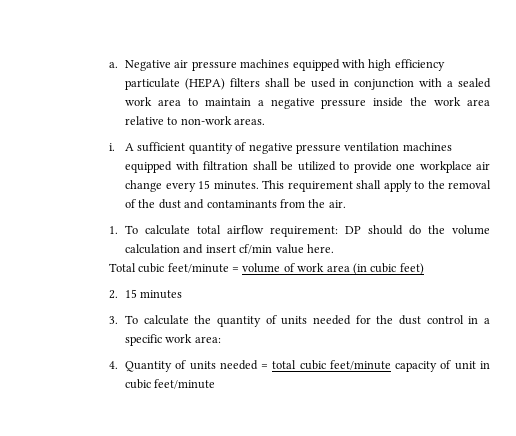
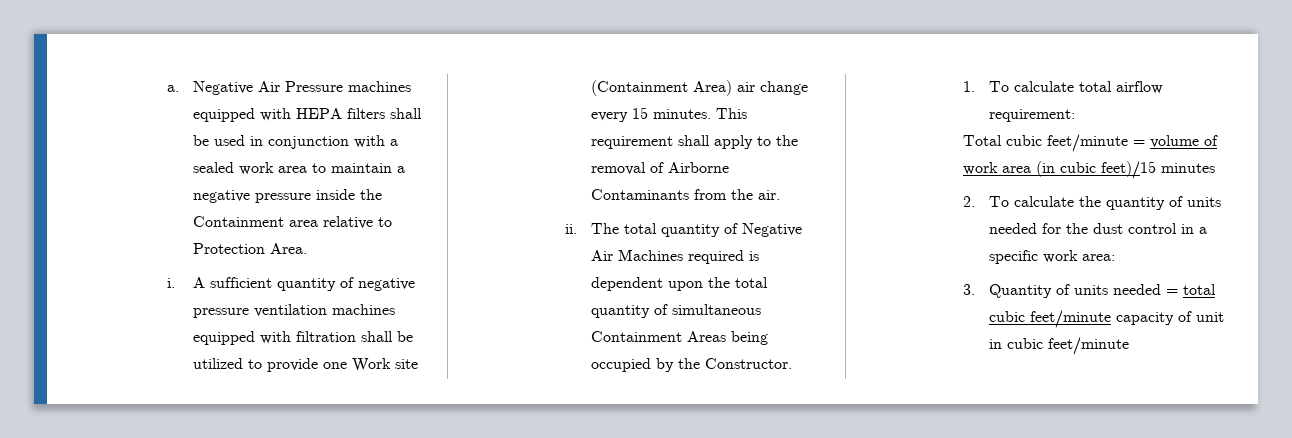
- Negative air pressure machines equipped with high efficiency particulate (HEPA) filters shall be used in conjunction with a sealed work area to maintain a negative pressure inside the work area relative to non-work areas.
+ Negative Air Pressure machines equipped with HEPA filters shall be used in conjunction with a sealed work area to maintain a negative pressure inside the Containment area relative to Protection Area.
- A sufficient quantity of negative pressure ventilation machines equipped with filtration shall be utilized to provide one workplace air change every 15 minutes.
+ A sufficient quantity of negative pressure ventilation machines equipped with filtration shall be utilized to provide one Work site (Containment Area) air change every 15 minutes.
- This requirement shall apply to the removal of the dust and contaminants from the air.
+ This requirement shall apply to the removal of Airborne Contaminants from the air.
+ ii. The total quantity of Negative Air Machines required is dependent upon the total quantity of simultaneous Containment Areas being occupied by the Constructor.
- 1. To calculate total airflow requirement: DP should do the volume calculation and insert cf/min value here.
+ 1. To calculate total airflow requirement:
- Total cubic feet/minute = volume of work area (in cubic feet)
- 2. 15 minutes
+ Total cubic feet/minute = volume of work area (in cubic feet)/15 minutes
- 3. To calculate the quantity of units needed for the dust control in a specific work area:
+ 2. To calculate the quantity of units needed for the dust control in a specific work area:
- 4. Quantity of units needed = total cubic feet/minute capacity of unit in cubic feet/minute
+ 3. Quantity of units needed = total cubic feet/minute capacity of unit in cubic feet/minute

